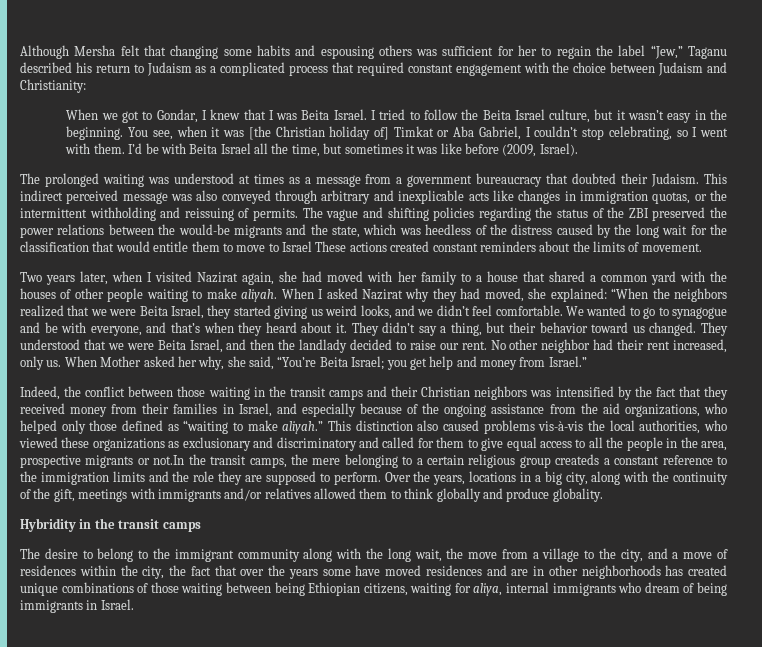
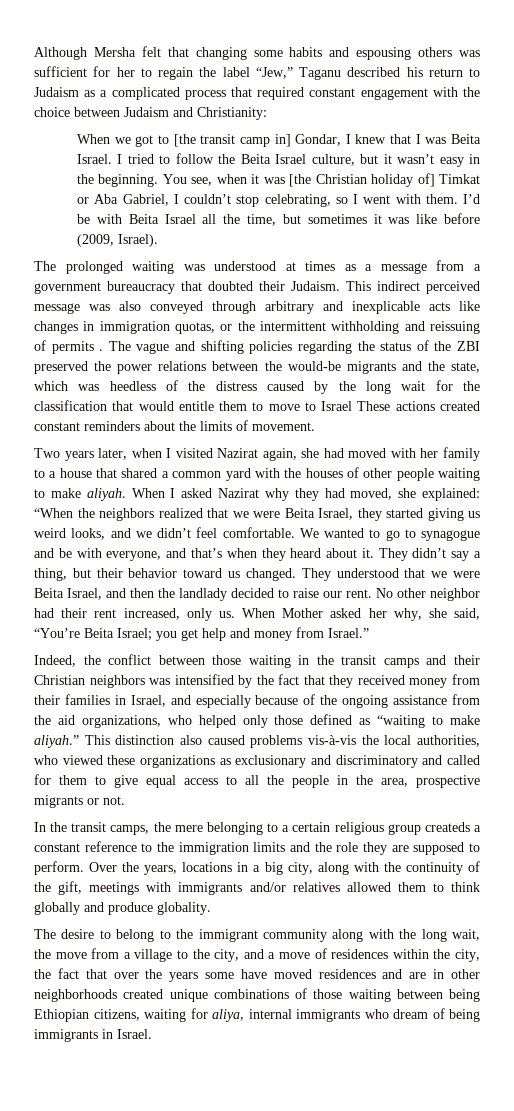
- When we got to Gondar, I knew that I was Beita Israel.
+ When we got to [the transit camp in] Gondar, I knew that I was Beita Israel.
- This indirect perceived message was also conveyed through arbitrary and inexplicable acts like changes in immigration quotas, or the intermittent withholding and reissuing of permits.
+ This indirect perceived message was also conveyed through arbitrary and inexplicable acts like changes in immigration quotas, or the intermittent withholding and reissuing of permits .
- This distinction also caused problems vis-à-vis the local authorities, who viewed these organizations as exclusionary and discriminatory and called for them to give equal access to all the people in the area, prospective migrants or not.In the transit camps, the mere belonging to a certain religious group createds a constant reference to the immigration limits and the role they are supposed to perform.
+ This distinction also caused problems vis-à-vis the local authorities, who viewed these organizations as exclusionary and discriminatory and called for them to give equal access to all the people in the area, prospective migrants or not.
+ In the transit camps, the mere belonging to a certain religious group createds a constant reference to the immigration limits and the role they are supposed to perform.
- Hybridity in the transit camps
- The desire to belong to the immigrant community along with the long wait, the move from a village to the city, and a move of residences within the city, the fact that over the years some have moved residences and are in other neighborhoods has created unique combinations of those waiting between being Ethiopian citizens, waiting for aliya, internal immigrants who dream of being immigrants in Israel.
+ The desire to belong to the immigrant community along with the long wait, the move from a village to the city, and a move of residences within the city, the fact that over the years some have moved residences and are in other neighborhoods created unique combinations of those waiting between being Ethiopian citizens, waiting for aliya, internal immigrants who dream of being immigrants in Israel.

